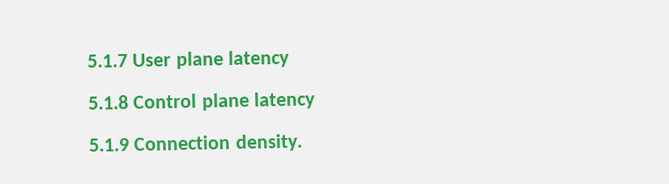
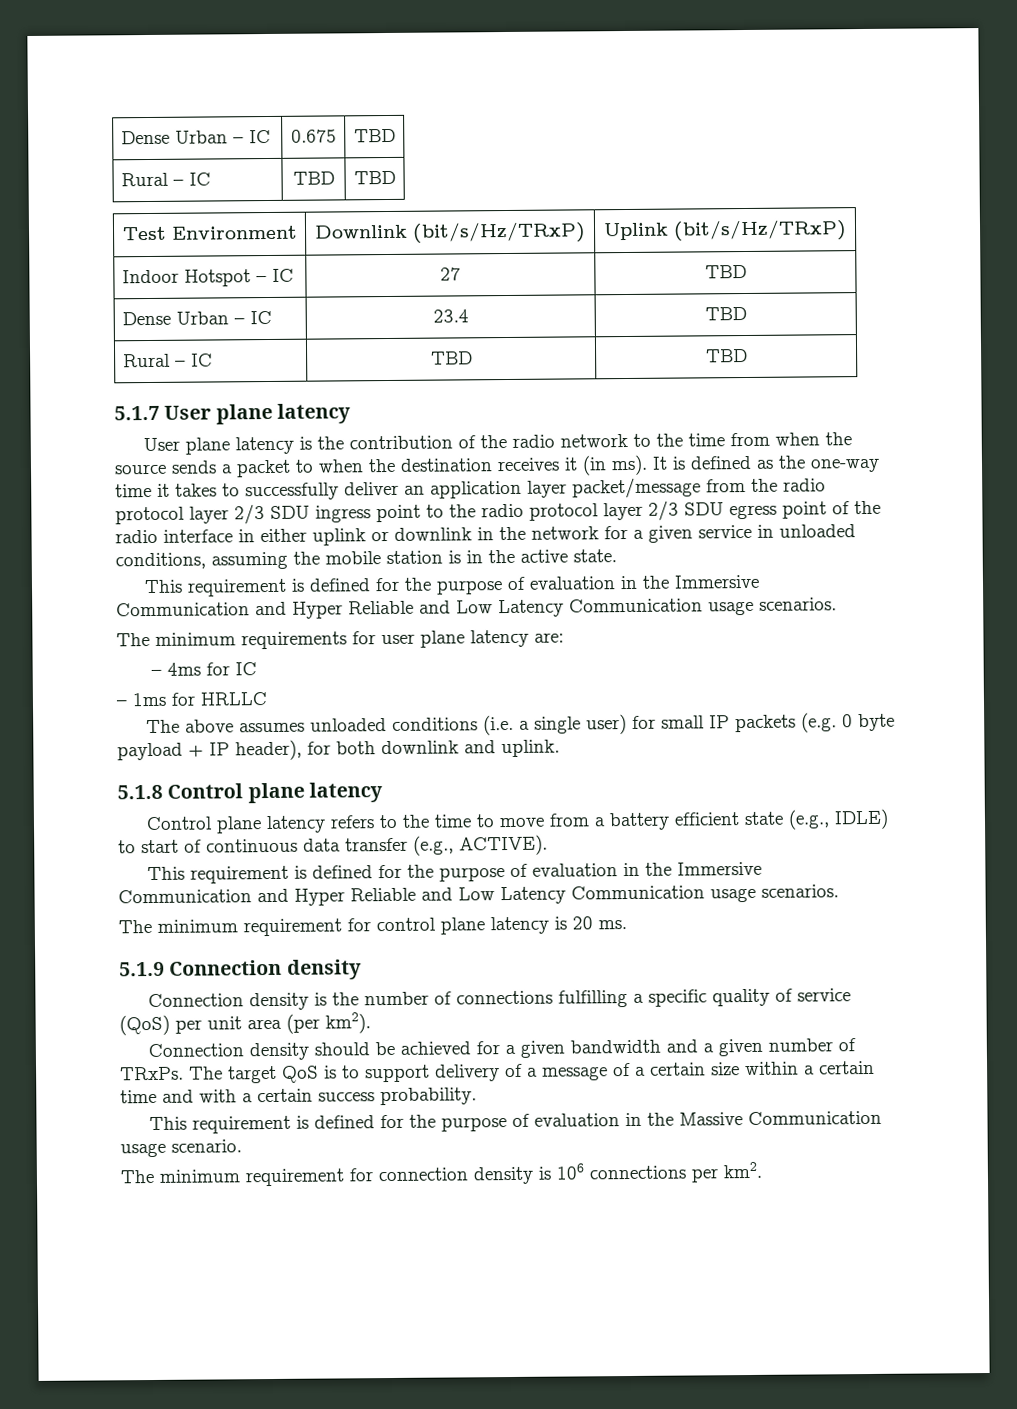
+ Dense Urban – IC | 0.675 | TBD
+ Rural – IC | TBD | TBD
+ Test Environment | Downlink (bit/s/Hz/TRxP) | Uplink (bit/s/Hz/TRxP)
+ Indoor Hotspot – IC | 27 | TBD
+ Dense Urban – IC | 23.4 | TBD
+ Rural – IC | TBD | TBD
  5.1.7 User plane latency
+ User plane latency is the contribution of the radio network to the time from when the source sends a packet to when the destination receives it (in ms). It is defined as the one-way time it takes to successfully deliver an application layer packet/message from the radio protocol layer 2/3 SDU ingress point to the radio protocol layer 2/3 SDU egress point of the radio interface in either uplink or downlink in the network for a given service in unloaded conditions, assuming the mobile station is in the active state.
+ This requirement is defined for the purpose of evaluation in the Immersive Communication and Hyper Reliable and Low Latency Communication usage scenarios.
+ The minimum requirements for user plane latency are:
+ – 4ms for IC
+ – 1ms for HRLLC
+ The above assumes unloaded conditions (i.e. a single user) for small IP packets (e.g. 0 byte payload + IP header), for both downlink and uplink.
  5.1.8 Control plane latency
- 5.1.9 Connection density.
+ Control plane latency refers to the time to move from a battery efficient state (e.g., IDLE) to start of continuous data transfer (e.g., ACTIVE).
+ This requirement is defined for the purpose of evaluation in the Immersive Communication and Hyper Reliable and Low Latency Communication usage scenarios.
+ The minimum requirement for control plane latency is 20 ms.
+ 5.1.9 Connection density
+ Connection density is the number of connections fulfilling a specific quality of service (QoS) per unit area (per km2).
+ Connection density should be achieved for a given bandwidth and a given number of TRxPs. The target QoS is to support delivery of a message of a certain size within a certain time and with a certain success probability.
+ This requirement is defined for the purpose of evaluation in the Massive Communication usage scenario.
+ The minimum requirement for connection density is 106 connections per km2.

